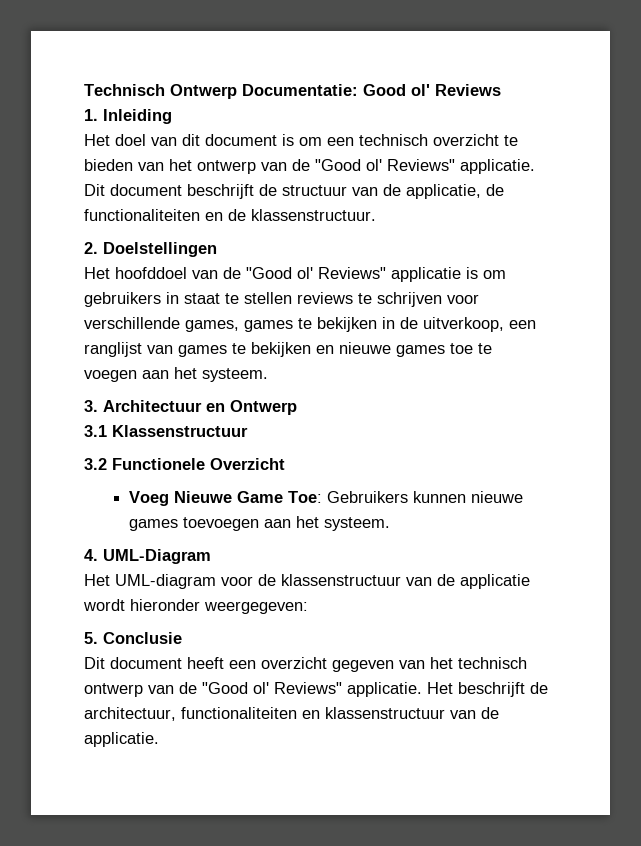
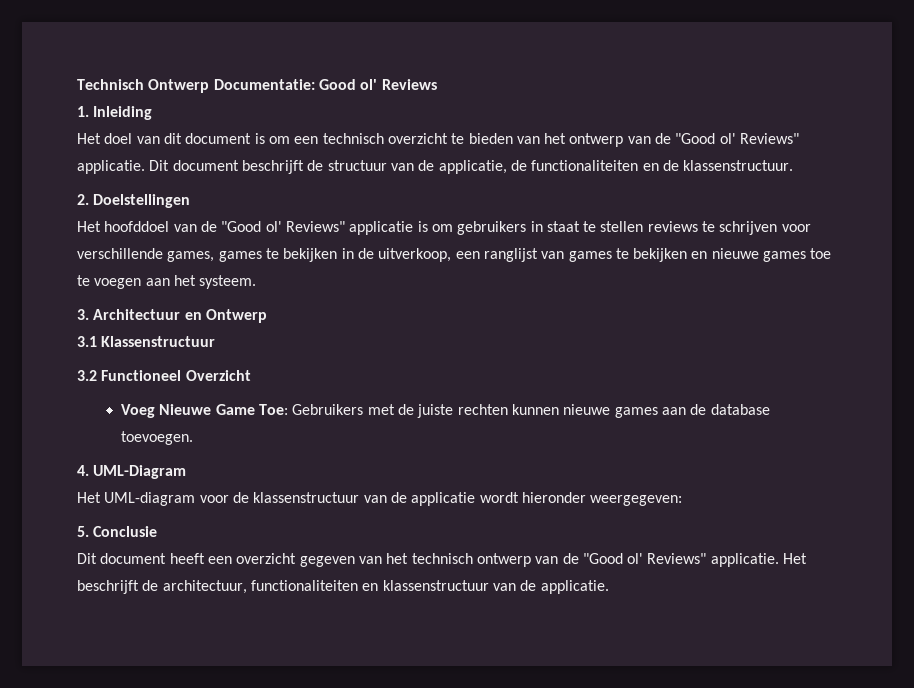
- 3.2 Functionele Overzicht
+ 3.2 Functioneel Overzicht
- Voeg Nieuwe Game Toe: Gebruikers kunnen nieuwe games toevoegen aan het systeem.
+ Voeg Nieuwe Game Toe: Gebruikers met de juiste rechten kunnen nieuwe games aan de database toevoegen.

